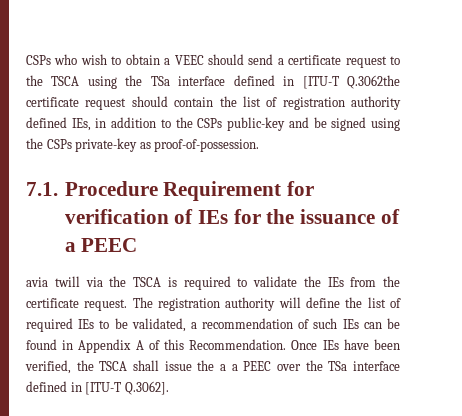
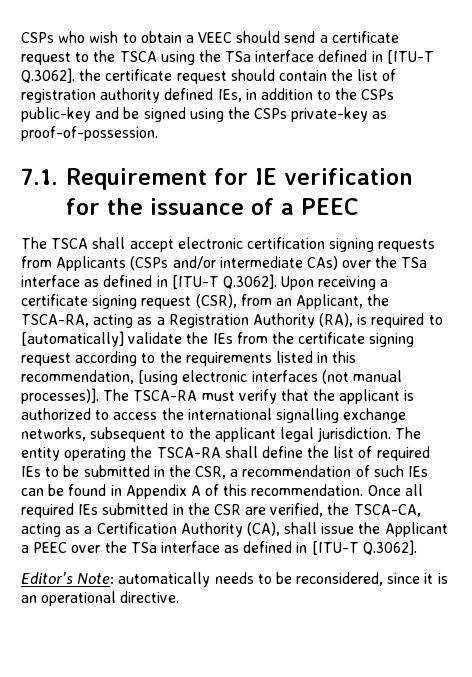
- CSPs who wish to obtain a VEEC should send a certificate request to the TSCA using the TSa interface defined in [ITU-T Q.3062the certificate request should contain the list of registration authority defined IEs, in addition to the CSPs public-key and be signed using the CSPs private-key as proof-of-possession.
+ CSPs who wish to obtain a VEEC should send a certificate request to the TSCA using the TSa interface defined in [ITU-T Q.3062]. the certificate request should contain the list of registration authority defined IEs, in addition to the CSPs public-key and be signed using the CSPs private-key as proof-of-possession.
- 7.1. Procedure Requirement for verification of IEs for the issuance of a PEEC
+ 7.1. Requirement for IE verification for the issuance of a PEEC
- avia twill via the TSCA is required to validate the IEs from the certificate request. The registration authority will define the list of required IEs to be validated, a recommendation of such IEs can be found in Appendix A of this Recommendation. Once IEs have been verified, the TSCA shall issue the a a PEEC over the TSa interface defined in [ITU-T Q.3062].
+ The TSCA shall accept electronic certification signing requests from Applicants (CSPs and/or intermediate CAs) over the TSa interface as defined in [ITU-T Q.3062]. Upon receiving a certificate signing request (CSR), from an Applicant, the TSCA-RA, acting as a Registration Authority (RA), is required to [automatically] validate the IEs from the certificate signing request according to the requirements listed in this recommendation, [using electronic interfaces (not manual processes)]. The TSCA-RA must verify that the applicant is authorized to access the international signalling exchange networks, subsequent to the applicant legal jurisdiction. The entity operating the TSCA-RA shall define the list of required IEs to be submitted in the CSR, a recommendation of such IEs can be found in Appendix A of this recommendation. Once all required IEs submitted in the CSR are verified, the TSCA-CA, acting as a Certification Authority (CA), shall issue the Applicant a PEEC over the TSa interface as defined in [ITU-T Q.3062].
+ Editor’s Note: automatically needs to be reconsidered, since it is an operational directive.

